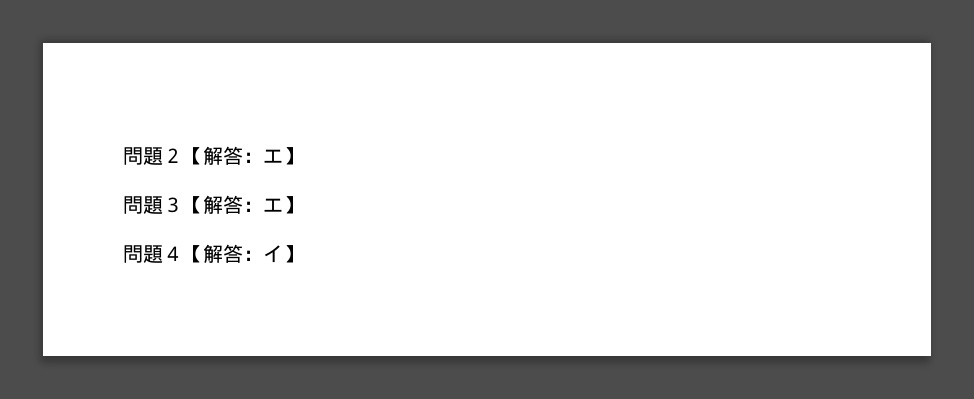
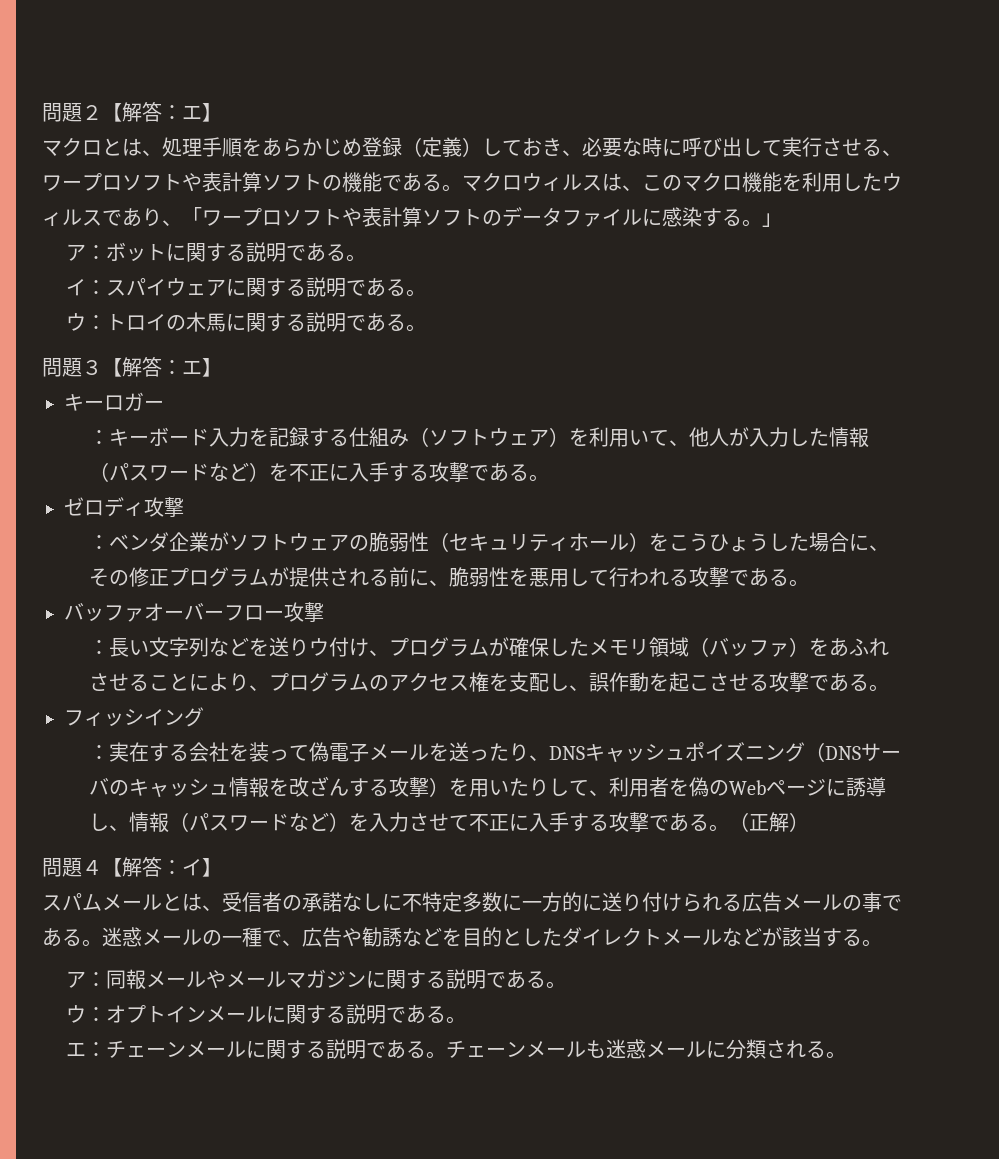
+ マクロとは、処理手順をあらかじめ登録（定義）しておき、必要な時に呼び出して実行させる、ワープロソフトや表計算ソフトの機能である。マクロウィルスは、このマクロ機能を利用したウィルスであり、「ワープロソフトや表計算ソフトのデータファイルに感染する。」
+ ア：ボットに関する説明である。
+ イ：スパイウェアに関する説明である。
+ ウ：トロイの木馬に関する説明である。
+ キーロガー
+ ：キーボード入力を記録する仕組み（ソフトウェア）を利用いて、他人が入力した情報（パスワードなど）を不正に入手する攻撃である。
+ ゼロディ攻撃
+ ：ベンダ企業がソフトウェアの脆弱性（セキュリティホール）をこうひょうした場合に、その修正プログラムが提供される前に、脆弱性を悪用して行われる攻撃である。
+ バッファオーバーフロー攻撃
+ ：長い文字列などを送りウ付け、プログラムが確保したメモリ領域（バッファ）をあふれさせることにより、プログラムのアクセス権を支配し、誤作動を起こさせる攻撃である。
+ フィッシイング
+ ：実在する会社を装って偽電子メールを送ったり、DNSキャッシュポイズニング（DNSサーバのキャッシュ情報を改ざんする攻撃）を用いたりして、利用者を偽のWebページに誘導し、情報（パスワードなど）を入力させて不正に入手する攻撃である。（正解）
+ スパムメールとは、受信者の承諾なしに不特定多数に一方的に送り付けられる広告メールの事である。迷惑メールの一種で、広告や勧誘などを目的としたダイレクトメールなどが該当する。
+ ア：同報メールやメールマガジンに関する説明である。
+ ウ：オプトインメールに関する説明である。
+ エ：チェーンメールに関する説明である。チェーンメールも迷惑メールに分類される。

